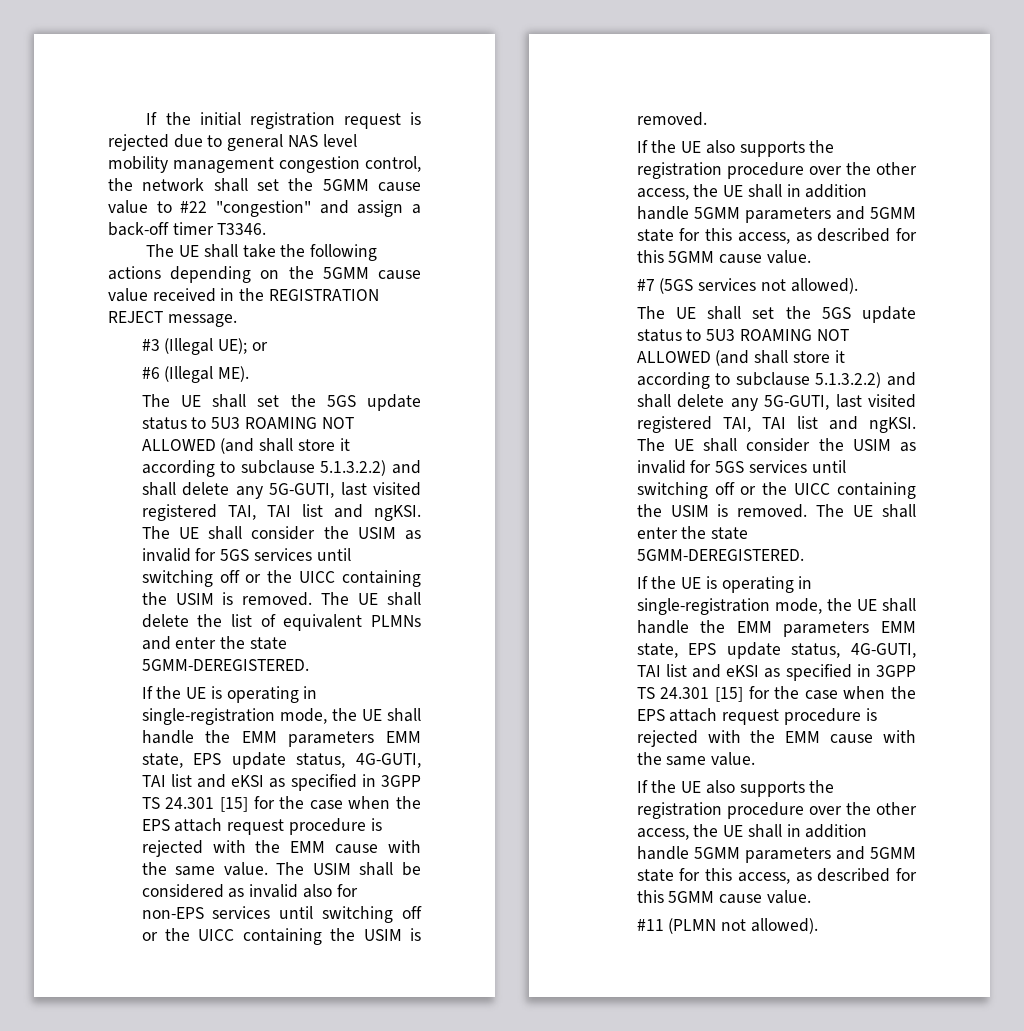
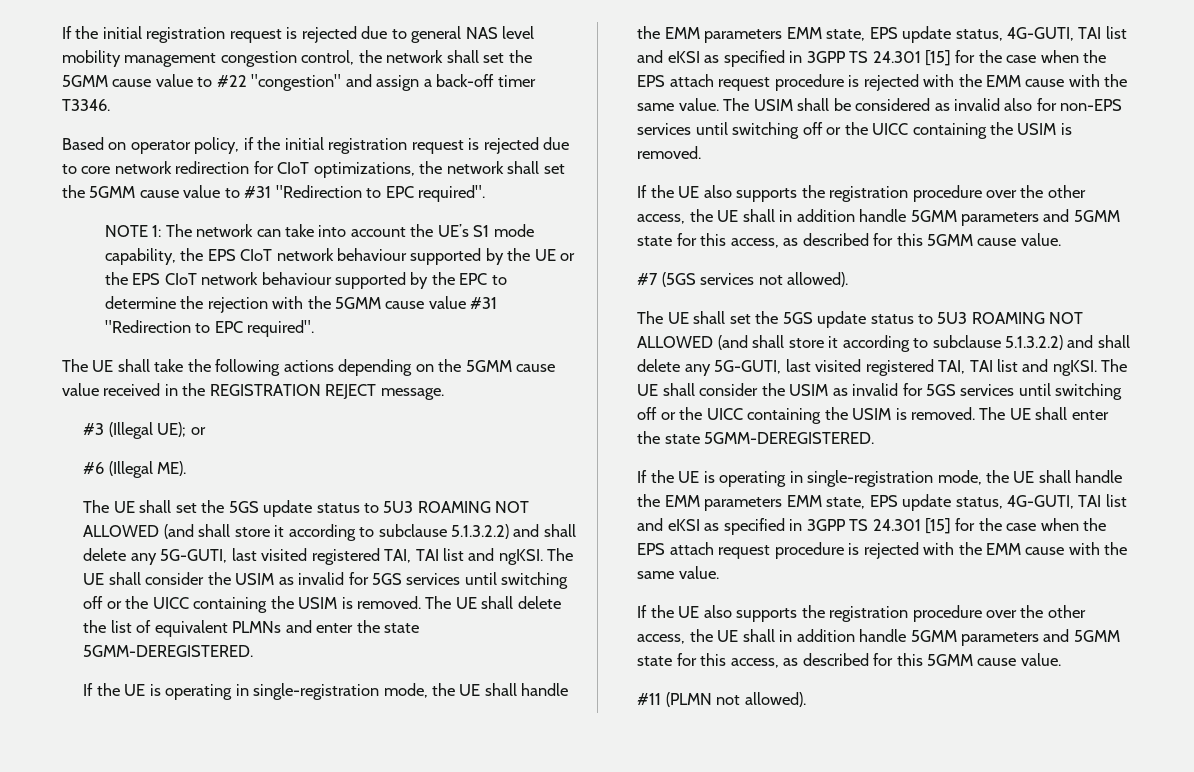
+ Based on operator policy, if the initial registration request is rejected due to core network redirection for CIoT optimizations, the network shall set the 5GMM cause value to #31 "Redirection to EPC required".
+ NOTE 1: The network can take into account the UE’s S1 mode capability, the EPS CIoT network behaviour supported by the UE or the EPS CIoT network behaviour supported by the EPC to determine the rejection with the 5GMM cause value #31 "Redirection to EPC required".

